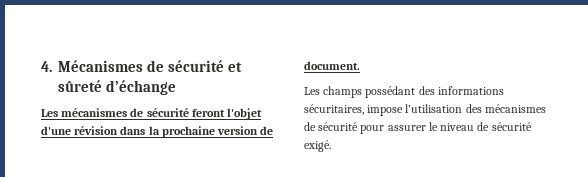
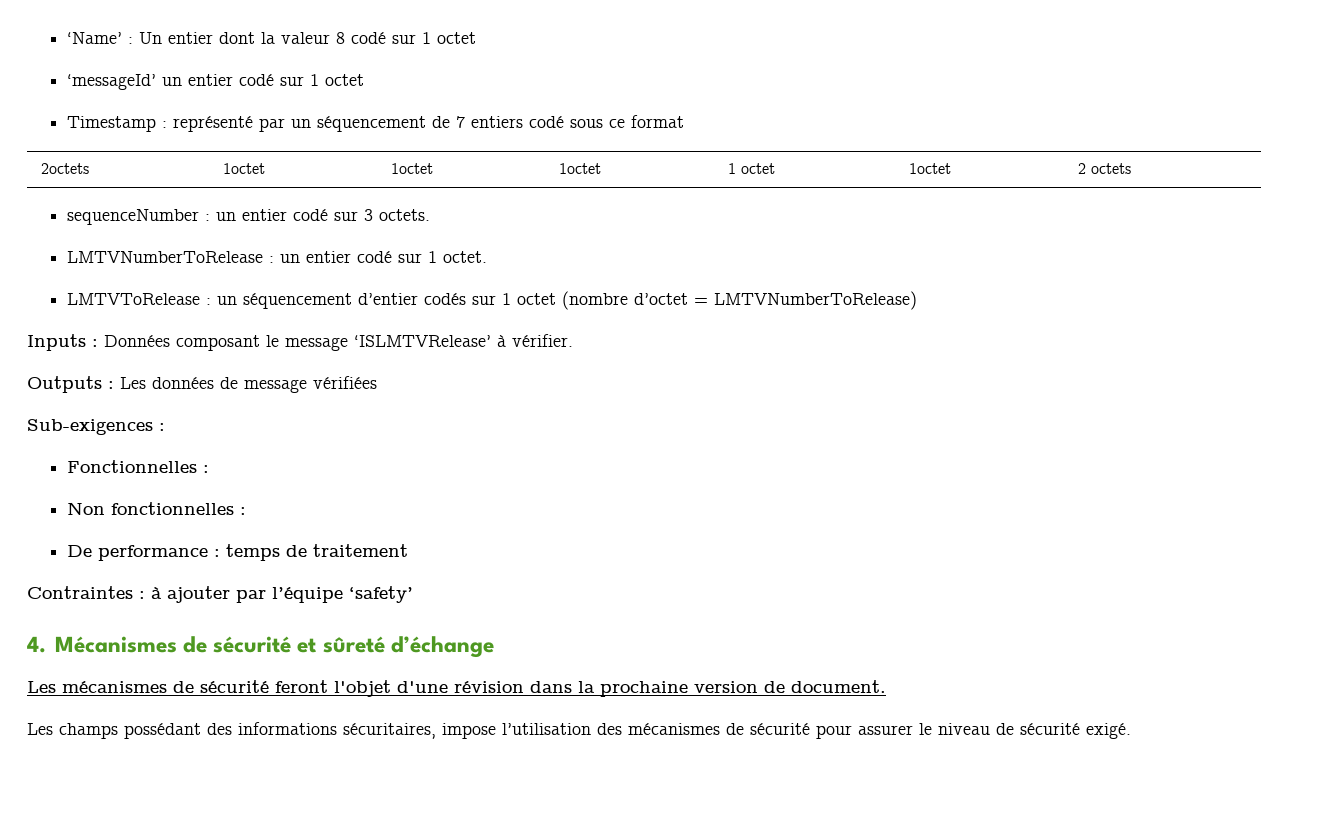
+ ‘Name’ : Un entier dont la valeur 8 codé sur 1 octet
+ ‘messageId’ un entier codé sur 1 octet
+ Timestamp : représenté par un séquencement de 7 entiers codé sous ce format
+ 2octets | 1octet | 1octet | 1octet | 1 octet | 1octet | 2 octets
+ sequenceNumber : un entier codé sur 3 octets.
+ LMTVNumberToRelease : un entier codé sur 1 octet.
+ LMTVToRelease : un séquencement d’entier codés sur 1 octet (nombre d’octet = LMTVNumberToRelease)
+ Inputs : Données composant le message ‘ISLMTVRelease’ à vérifier.
+ Outputs : Les données de message vérifiées
+ Sub-exigences :
+ Fonctionnelles :
+ Non fonctionnelles :
+ De performance : temps de traitement
+ Contraintes : à ajouter par l’équipe ‘safety’

